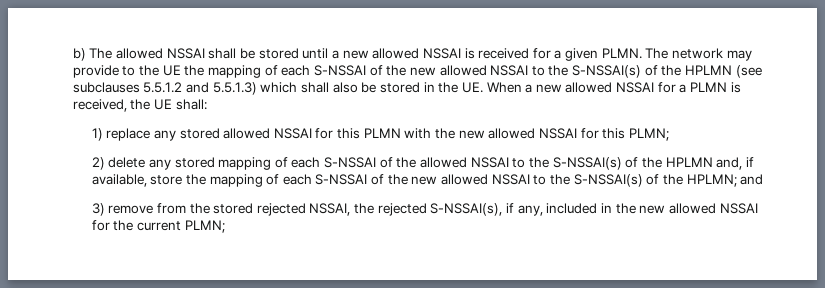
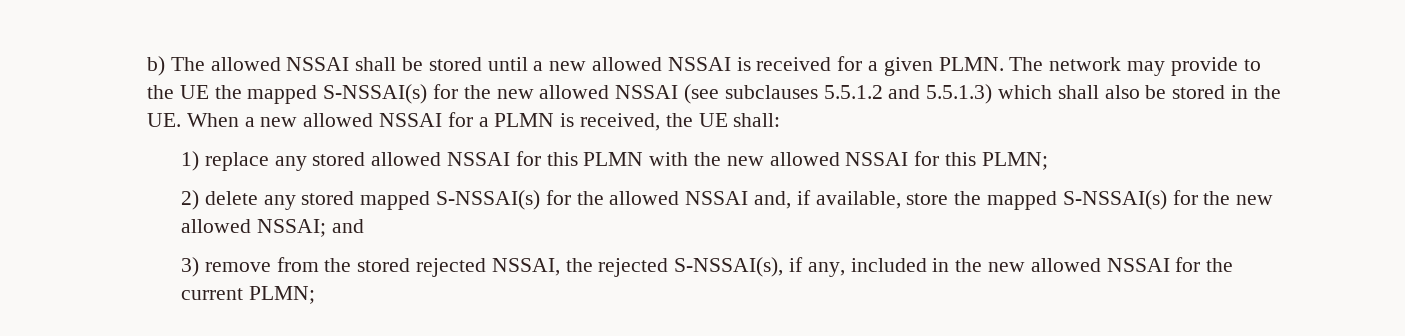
- The network may provide to the UE the mapping of each S-NSSAI of the new allowed NSSAI to the S-NSSAI(s) of the HPLMN (see subclauses 5.5.1.2 and 5.5.1.3) which shall also be stored in the UE. When a new allowed NSSAI for a PLMN is received, the UE shall:
+ The network may provide to the UE the mapped S-NSSAI(s) for the new allowed NSSAI (see subclauses 5.5.1.2 and 5.5.1.3) which shall also be stored in the UE. When a new allowed NSSAI for a PLMN is received, the UE shall:
- 2) delete any stored mapping of each S-NSSAI of the allowed NSSAI to the S-NSSAI(s) of the HPLMN and, if available, store the mapping of each S-NSSAI of the new allowed NSSAI to the S-NSSAI(s) of the HPLMN; and
+ 2) delete any stored mapped S-NSSAI(s) for the allowed NSSAI and, if available, store the mapped S-NSSAI(s) for the new allowed NSSAI; and

